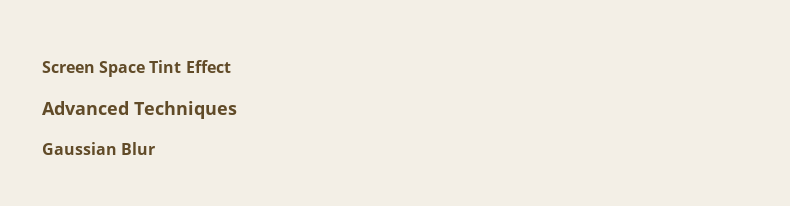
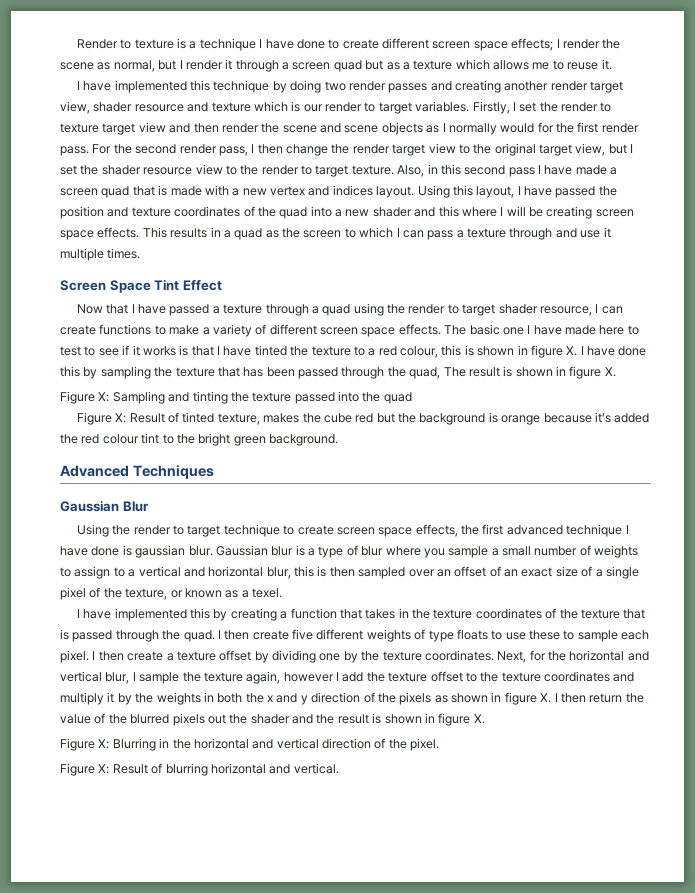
+ Render to texture is a technique I have done to create different screen space effects; I render the scene as normal, but I render it through a screen quad but as a texture which allows me to reuse it.
+ I have implemented this technique by doing two render passes and creating another render target view, shader resource and texture which is our render to target variables. Firstly, I set the render to texture target view and then render the scene and scene objects as I normally would for the first render pass. For the second render pass, I then change the render target view to the original target view, but I set the shader resource view to the render to target texture. Also, in this second pass I have made a screen quad that is made with a new vertex and indices layout. Using this layout, I have passed the position and texture coordinates of the quad into a new shader and this where I will be creating screen space effects. This results in a quad as the screen to which I can pass a texture through and use it multiple times.
  Screen Space Tint Effect
+ Now that I have passed a texture through a quad using the render to target shader resource, I can create functions to make a variety of different screen space effects. The basic one I have made here to test to see if it works is that I have tinted the texture to a red colour, this is shown in figure X. I have done this by sampling the texture that has been passed through the quad, The result is shown in figure X.
+ Figure X: Sampling and tinting the texture passed into the quad
+ Figure X: Result of tinted texture, makes the cube red but the background is orange because it’s added the red colour tint to the bright green background.
  Advanced Techniques
  Gaussian Blur
+ Using the render to target technique to create screen space effects, the first advanced technique I have done is gaussian blur. Gaussian blur is a type of blur where you sample a small number of weights to assign to a vertical and horizontal blur, this is then sampled over an offset of an exact size of a single pixel of the texture, or known as a texel.
+ I have implemented this by creating a function that takes in the texture coordinates of the texture that is passed through the quad. I then create five different weights of type floats to use these to sample each pixel. I then create a texture offset by dividing one by the texture coordinates. Next, for the horizontal and vertical blur, I sample the texture again, however I add the texture offset to the texture coordinates and multiply it by the weights in both the x and y direction of the pixels as shown in figure X. I then return the value of the blurred pixels out the shader and the result is shown in figure X.
+ Figure X: Blurring in the horizontal and vertical direction of the pixel.
+ Figure X: Result of blurring horizontal and vertical.

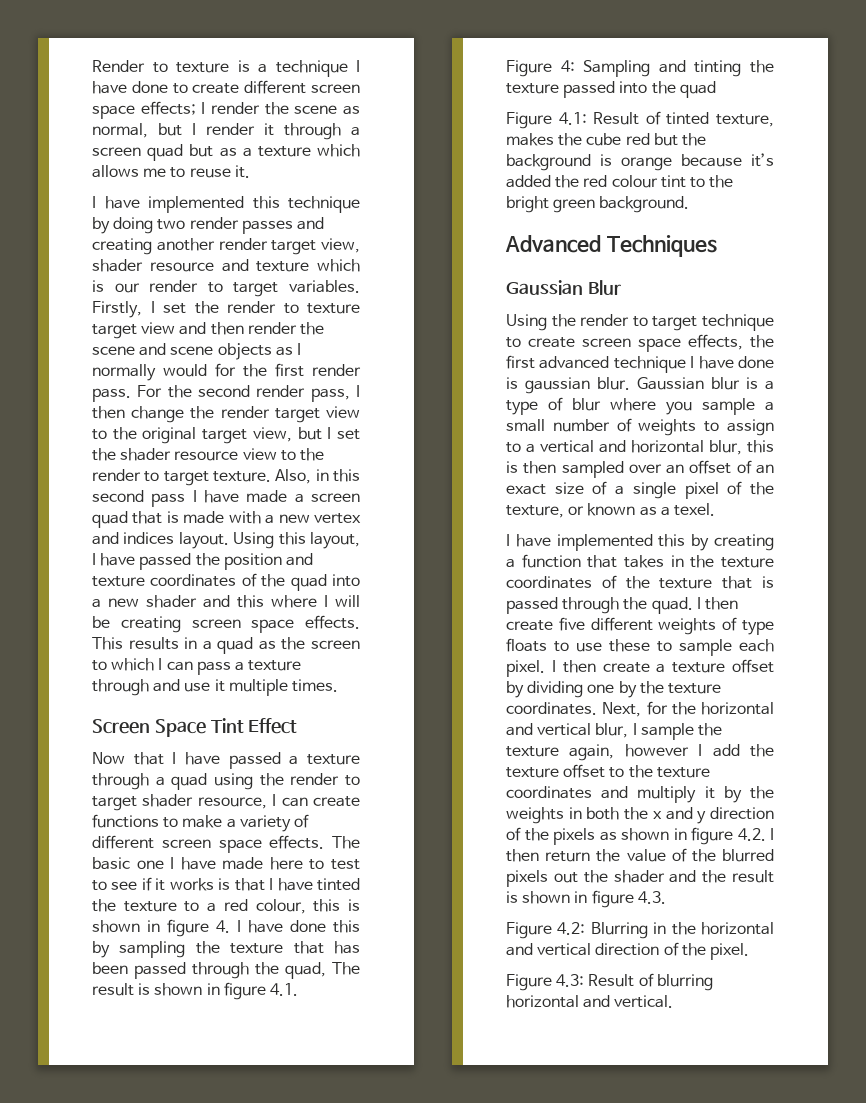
- The basic one I have made here to test to see if it works is that I have tinted the texture to a red colour, this is shown in figure X. I have done this by sampling the texture that has been passed through the quad, The result is shown in figure X.
- Figure X: Sampling and tinting the texture passed into the quad
+ The basic one I have made here to test to see if it works is that I have tinted the texture to a red colour, this is shown in figure 4. I have done this by sampling the texture that has been passed through the quad, The result is shown in figure 4.1.
+ Figure 4: Sampling and tinting the texture passed into the quad
- Figure X: Result of tinted texture, makes the cube red but the background is orange because it’s added the red colour tint to the bright green background.
+ Figure 4.1: Result of tinted texture, makes the cube red but the background is orange because it’s added the red colour tint to the bright green background.
- Next, for the horizontal and vertical blur, I sample the texture again, however I add the texture offset to the texture coordinates and multiply it by the weights in both the x and y direction of the pixels as shown in figure X. I then return the value of the blurred pixels out the shader and the result is shown in figure X.
- Figure X:
+ Next, for the horizontal and vertical blur, I sample the texture again, however I add the texture offset to the texture coordinates and multiply it by the weights in both the x and y direction of the pixels as shown in figure 4.2. I then return the value of the blurred pixels out the shader and the result is shown in figure 4.3.
+ Figure 4.2:
- Figure X: Result of blurring horizontal and vertical.
+ Figure 4.3: Result of blurring horizontal and vertical.

